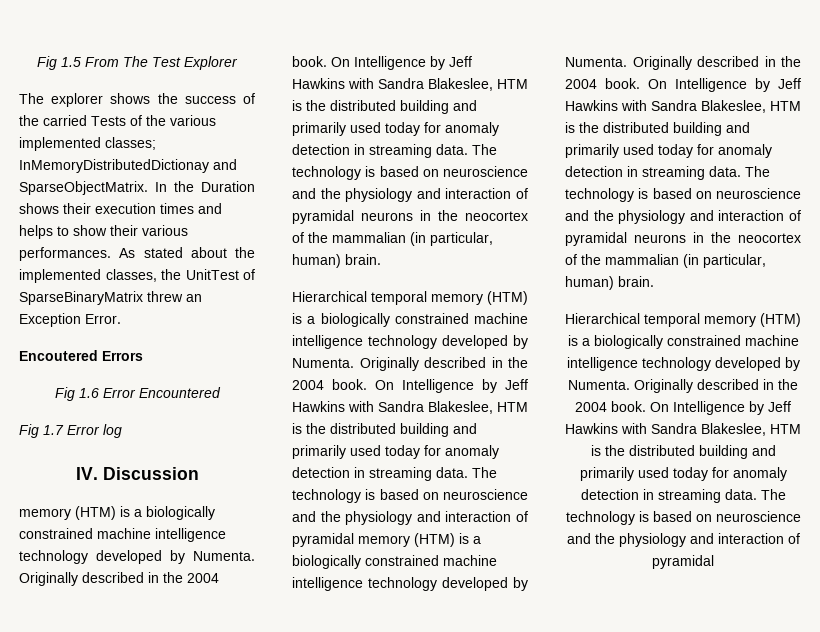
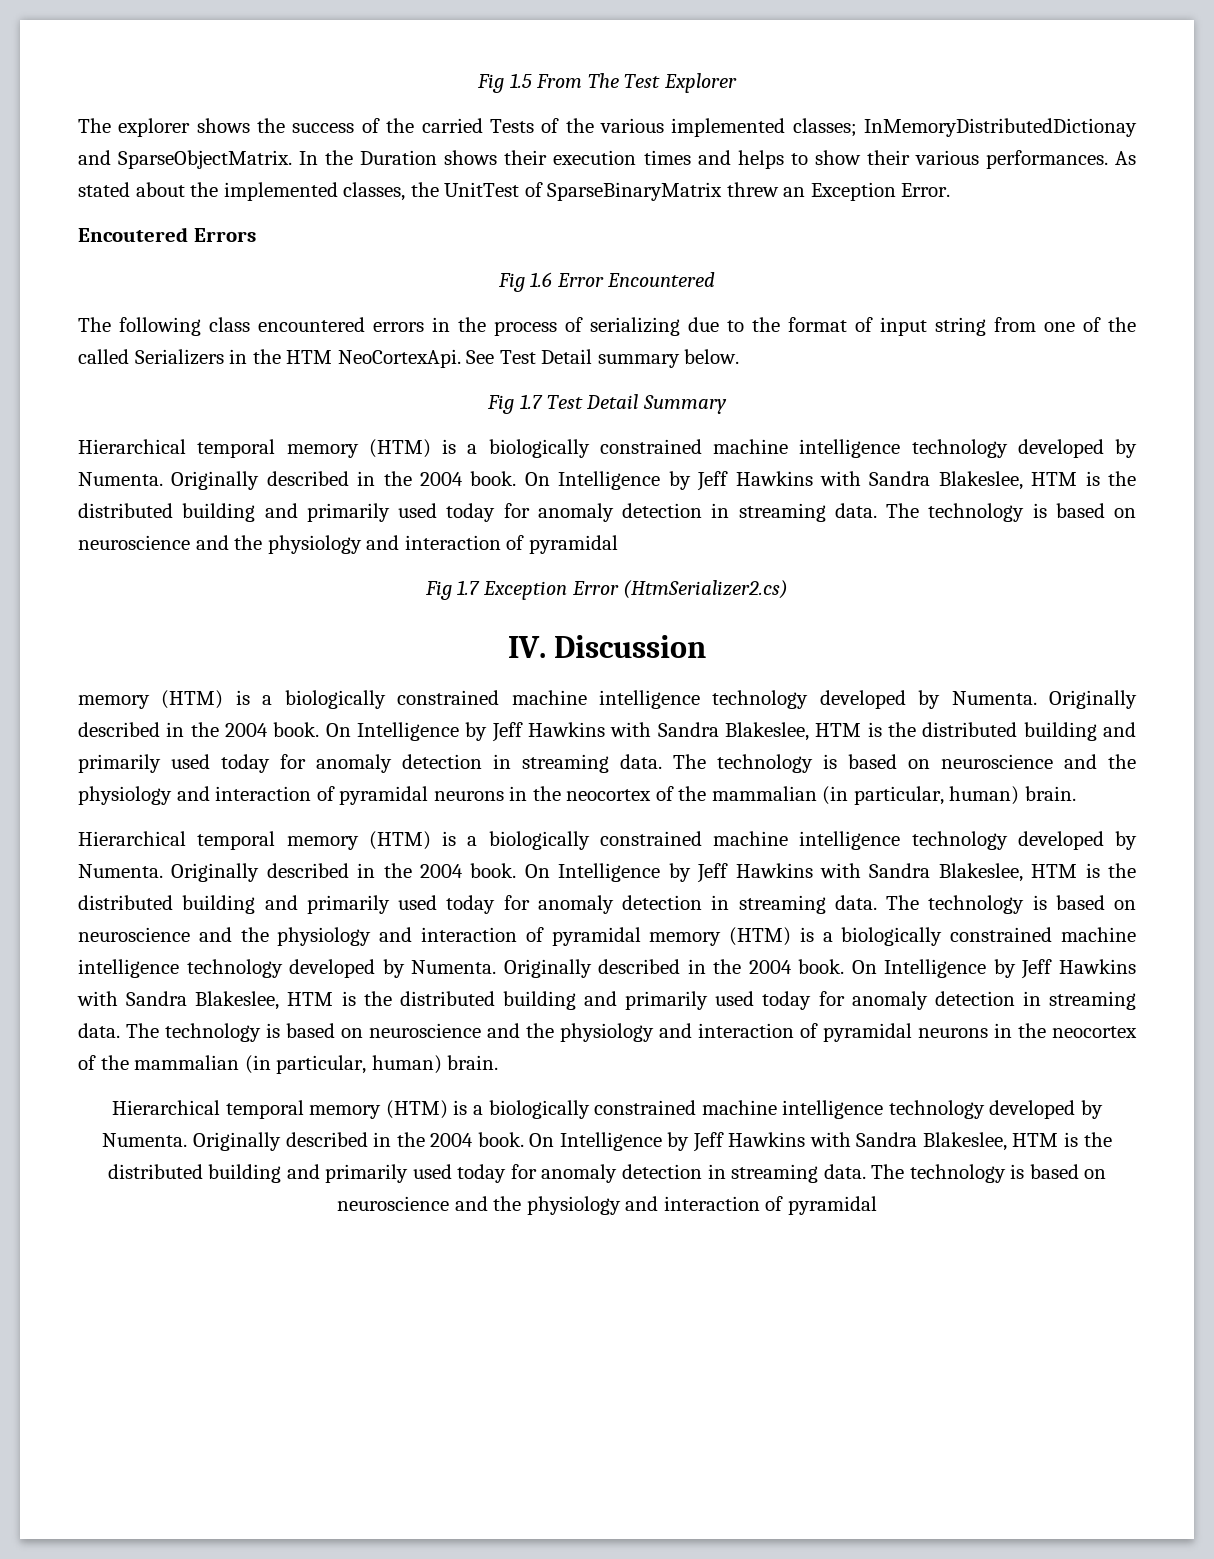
- Fig 1.7 Error log
+ The following class encountered errors in the process of serializing due to the format of input string from one of the called Serializers in the HTM NeoCortexApi. See Test Detail summary below.
+ Fig 1.7 Test Detail Summary
+ Hierarchical temporal memory (HTM) is a biologically constrained machine intelligence technology developed by Numenta. Originally described in the 2004 book. On Intelligence by Jeff Hawkins with Sandra Blakeslee, HTM is the distributed building and primarily used today for anomaly detection in streaming data. The technology is based on neuroscience and the physiology and interaction of pyramidal
+ Fig 1.7 Exception Error (HtmSerializer2.cs)

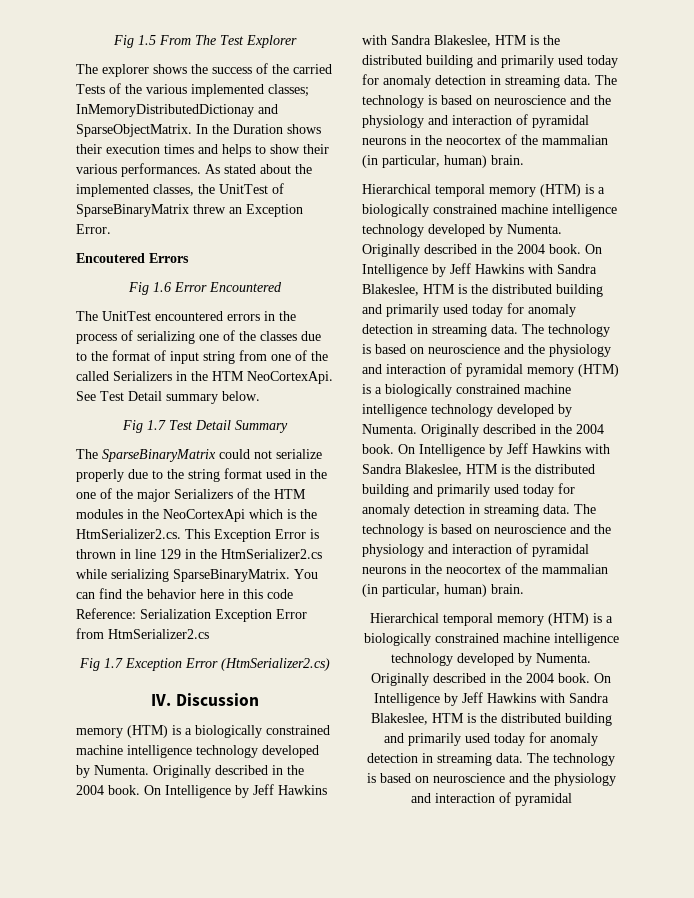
- The following class encountered errors in the process of serializing due to the format of input string from one of the called Serializers in the HTM NeoCortexApi.
+ The UnitTest encountered errors in the process of serializing one of the classes due to the format of input string from one of the called Serializers in the HTM NeoCortexApi.
  Fig 1.7 Test Detail Summary
- Hierarchical temporal memory (HTM) is a biologically constrained machine intelligence technology developed by Numenta. Originally described in the 2004 book. On Intelligence by Jeff Hawkins with Sandra Blakeslee, HTM is the distributed building and primarily used today for anomaly detection in streaming data. The technology is based on neuroscience and the physiology and interaction of pyramidal
+ The SparseBinaryMatrix could not serialize properly due to the string format used in the one of the major Serializers of the HTM modules in the NeoCortexApi which is the HtmSerializer2.cs. This Exception Error is thrown in line 129 in the HtmSerializer2.cs while serializing SparseBinaryMatrix. You can find the behavior here in this code Reference: Serialization Exception Error from HtmSerializer2.cs

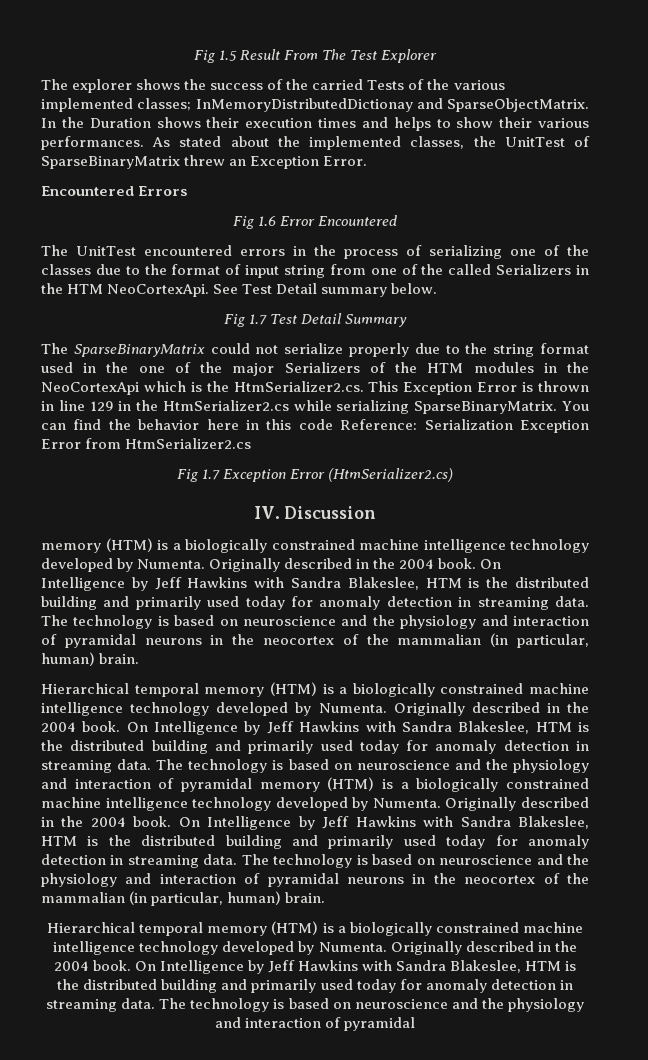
- Fig 1.5 From The Test Explorer
+ Fig 1.5 Result From The Test Explorer
- Encoutered Errors
+ Encountered Errors

